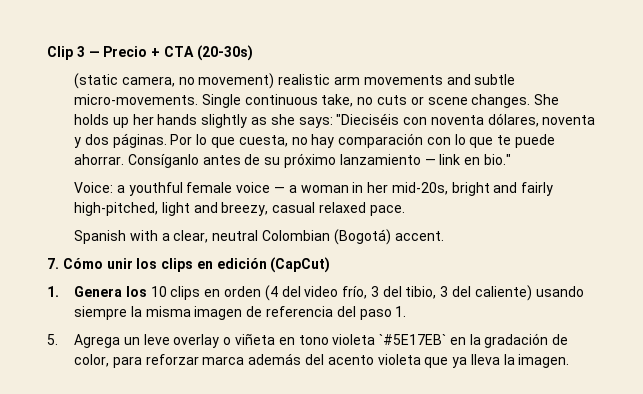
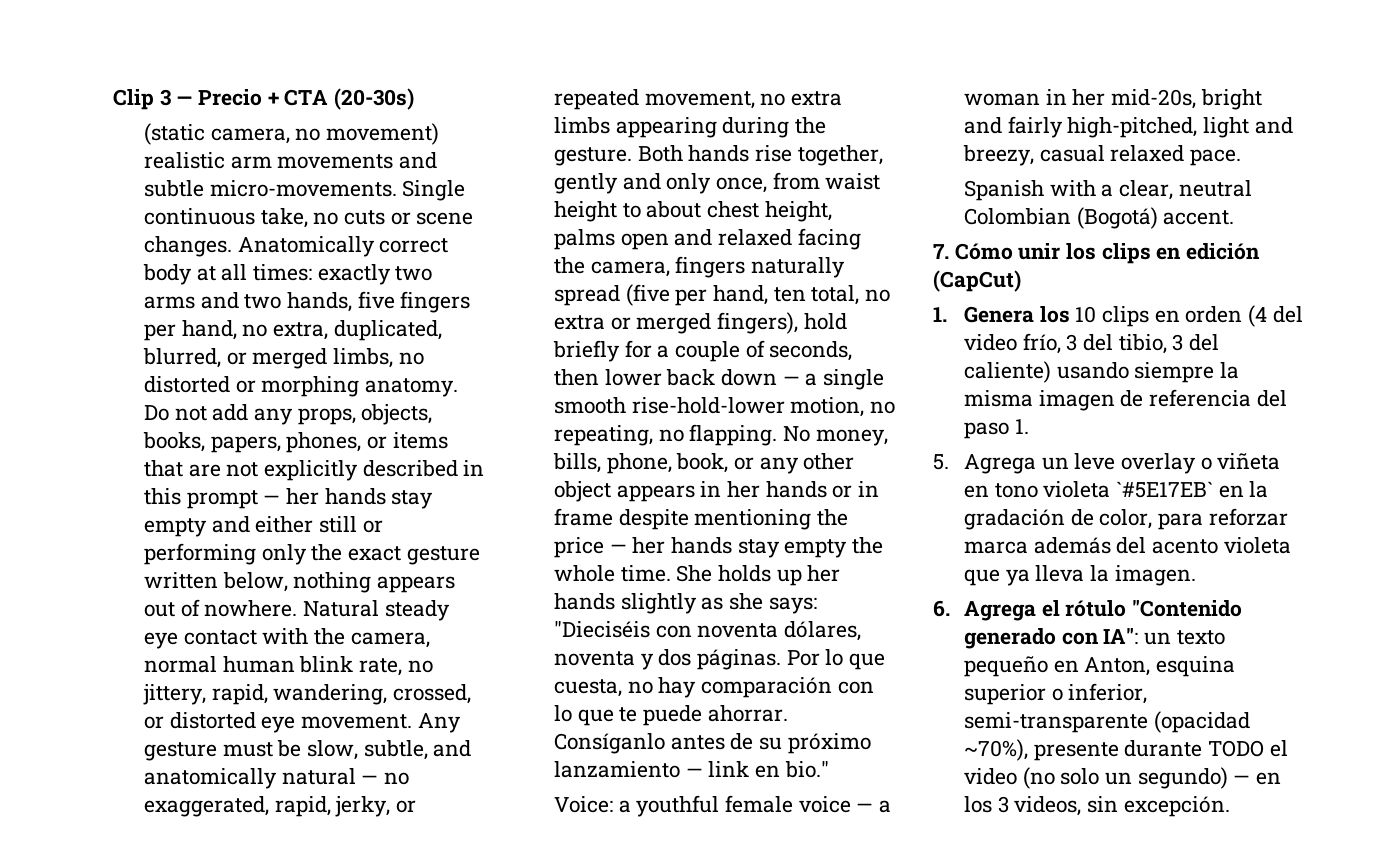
+ Anatomically correct body at all times: exactly two arms and two hands, five fingers per hand, no extra, duplicated, blurred, or merged limbs, no distorted or morphing anatomy. Do not add any props, objects, books, papers, phones, or items that are not explicitly described in this prompt — her hands stay empty and either still or performing only the exact gesture written below, nothing appears out of nowhere. Natural steady eye contact with the camera, normal human blink rate, no jittery, rapid, wandering, crossed, or distorted eye movement. Any gesture must be slow, subtle, and anatomically natural — no exaggerated, rapid, jerky, or repeated movement, no extra limbs appearing during the gesture. Both hands rise together, gently and only once, from waist height to about chest height, palms open and relaxed facing the camera, fingers naturally spread (five per hand, ten total, no extra or merged fingers), hold briefly for a couple of seconds, then lower back down — a single smooth rise-hold-lower motion, no repeating, no flapping. No money, bills, phone, book, or any other object appears in her hands or in frame despite mentioning the price — her hands stay empty the whole time.
+ 6. Agrega el rótulo "Contenido generado con IA": un texto pequeño en Anton, esquina superior o inferior, semi-transparente (opacidad ~70%), presente durante TODO el video (no solo un segundo) — en los 3 videos, sin excepción.

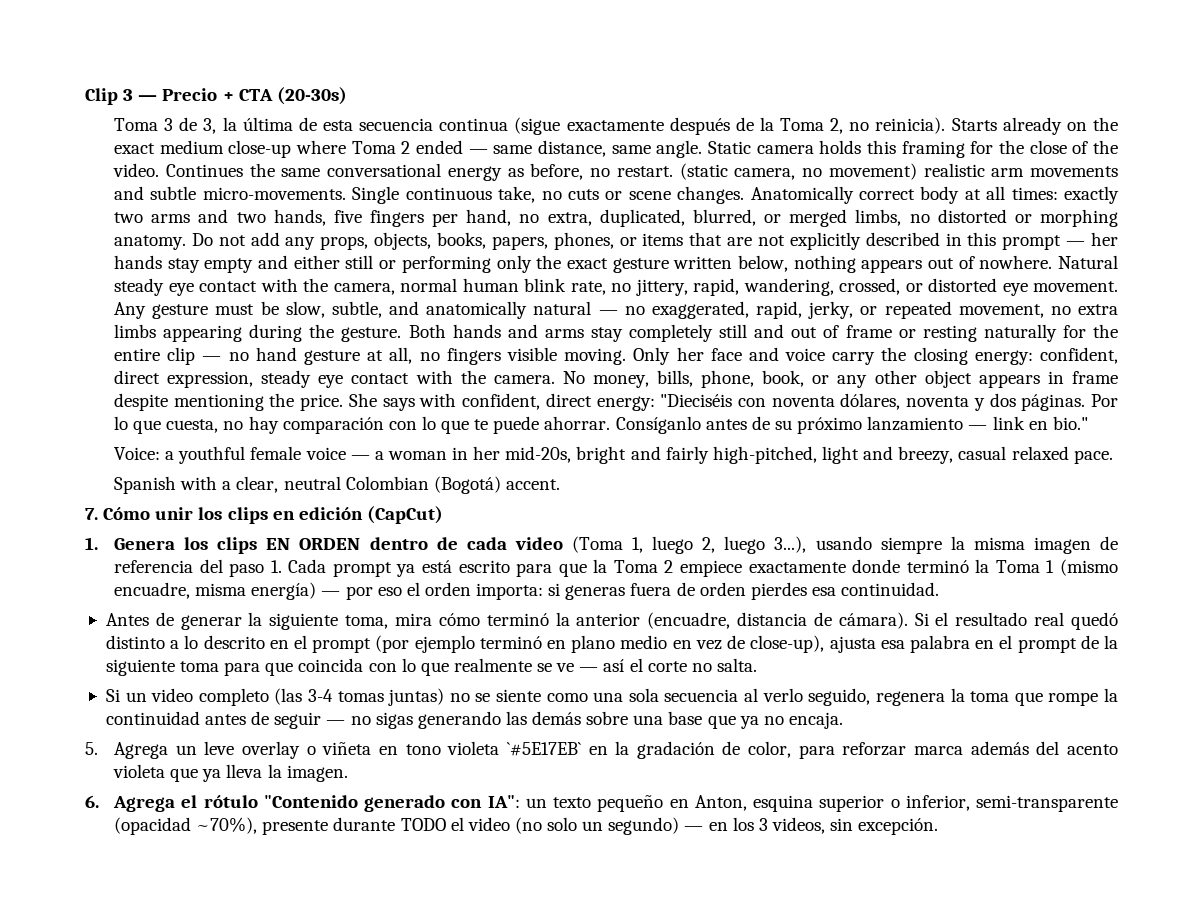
+ Toma 3 de 3, la última de esta secuencia continua (sigue exactamente después de la Toma 2, no reinicia). Starts already on the exact medium close-up where Toma 2 ended — same distance, same angle. Static camera holds this framing for the close of the video. Continues the same conversational energy as before, no restart.
- Both hands rise together, gently and only once, from waist height to about chest height, palms open and relaxed facing the camera, fingers naturally spread (five per hand, ten total, no extra or merged fingers), hold briefly for a couple of seconds, then lower back down — a single smooth rise-hold-lower motion, no repeating, no flapping.
+ Both hands and arms stay completely still and out of frame or resting naturally for the entire clip — no hand gesture at all, no fingers visible moving. Only her face and voice carry the closing energy: confident, direct expression, steady eye contact with the camera.
- No money, bills, phone, book, or any other object appears in her hands or in frame despite mentioning the price — her hands stay empty the whole time. She holds up her hands slightly as she says: "Dieciséis con noventa dólares, noventa y dos páginas.
+ No money, bills, phone, book, or any other object appears in frame despite mentioning the price. She says with confident, direct energy: "Dieciséis con noventa dólares, noventa y dos páginas.
- 1. Genera los 10 clips en orden (4 del video frío, 3 del tibio, 3 del caliente) usando siempre la misma imagen de referencia del paso 1.
+ 1. Genera los clips EN ORDEN dentro de cada video (Toma 1, luego 2, luego 3...), usando siempre la misma imagen de referencia del paso 1. Cada prompt ya está escrito para que la Toma 2 empiece exactamente donde terminó la Toma 1 (mismo encuadre, misma energía) — por eso el orden importa: si generas fuera de orden pierdes esa continuidad.
+ Antes de generar la siguiente toma, mira cómo terminó la anterior (encuadre, distancia de cámara). Si el resultado real quedó distinto a lo descrito en el prompt (por ejemplo terminó en plano medio en vez de close-up), ajusta esa palabra en el prompt de la siguiente toma para que coincida con lo que realmente se ve — así el corte no salta.
+ Si un video completo (las 3-4 tomas juntas) no se siente como una sola secuencia al verlo seguido, regenera la toma que rompe la continuidad antes de seguir — no sigas generando las demás sobre una base que ya no encaja.

